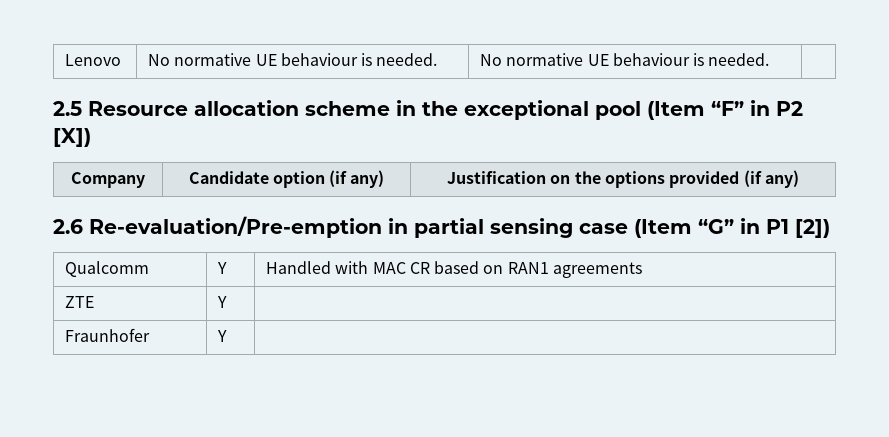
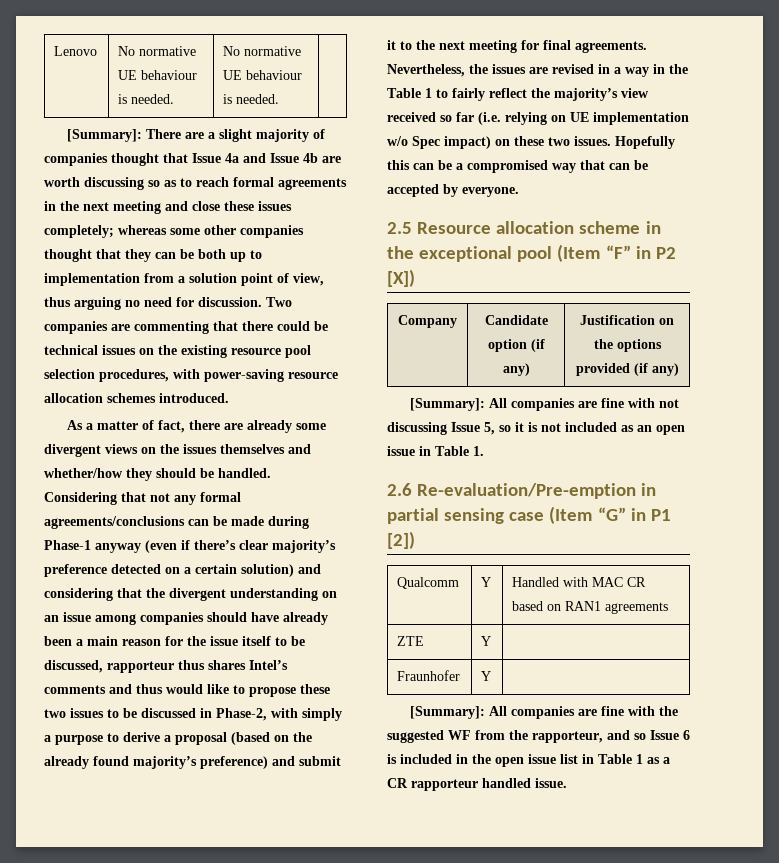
+ [Summary]: There are a slight majority of companies thought that Issue 4a and Issue 4b are worth discussing so as to reach formal agreements in the next meeting and close these issues completely; whereas some other companies thought that they can be both up to implementation from a solution point of view, thus arguing no need for discussion. Two companies are commenting that there could be technical issues on the existing resource pool selection procedures, with power-saving resource allocation schemes introduced.
+ As a matter of fact, there are already some divergent views on the issues themselves and whether/how they should be handled. Considering that not any formal agreements/conclusions can be made during Phase-1 anyway (even if there’s clear majority’s preference detected on a certain solution) and considering that the divergent understanding on an issue among companies should have already been a main reason for the issue itself to be discussed, rapporteur thus shares Intel’s comments and thus would like to propose these two issues to be discussed in Phase-2, with simply a purpose to derive a proposal (based on the already found majority’s preference) and submit it to the next meeting for final agreements. Nevertheless, the issues are revised in a way in the Table 1 to fairly reflect the majority’s view received so far (i.e. relying on UE implementation w/o Spec impact) on these two issues. Hopefully this can be a compromised way that can be accepted by everyone.
+ [Summary]: All companies are fine with not discussing Issue 5, so it is not included as an open issue in Table 1.
+ [Summary]: All companies are fine with the suggested WF from the rapporteur, and so Issue 6 is included in the open issue list in Table 1 as a CR rapporteur handled issue.

